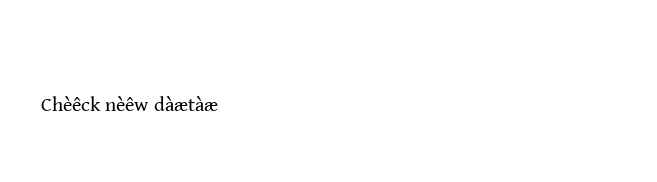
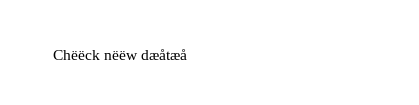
- Chèêck nèêw dàætàæ
+ Chëëck nëëw dæåtæå

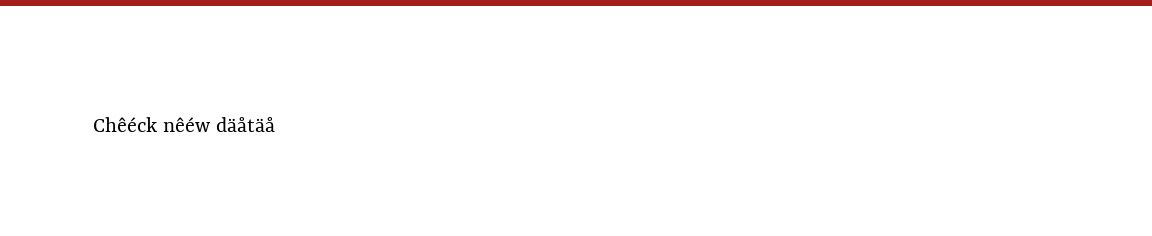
- Chëëck nëëw dæåtæå
+ Chêéck nêéw däåtäå

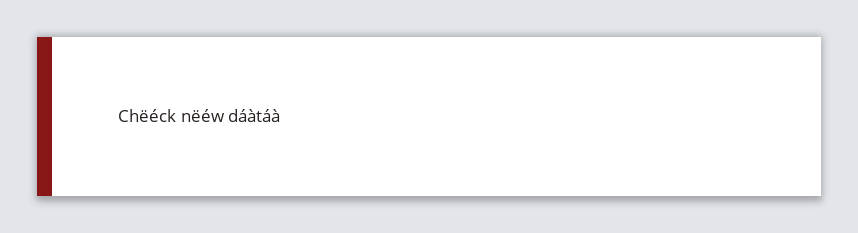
- Chêéck nêéw däåtäå
+ Chëéck nëéw dáàtáà

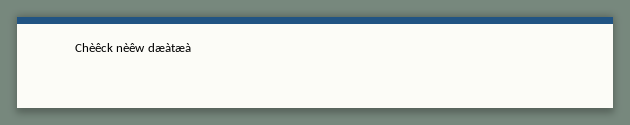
- Chëéck nëéw dáàtáà
+ Chèêck nèêw dæàtæà

